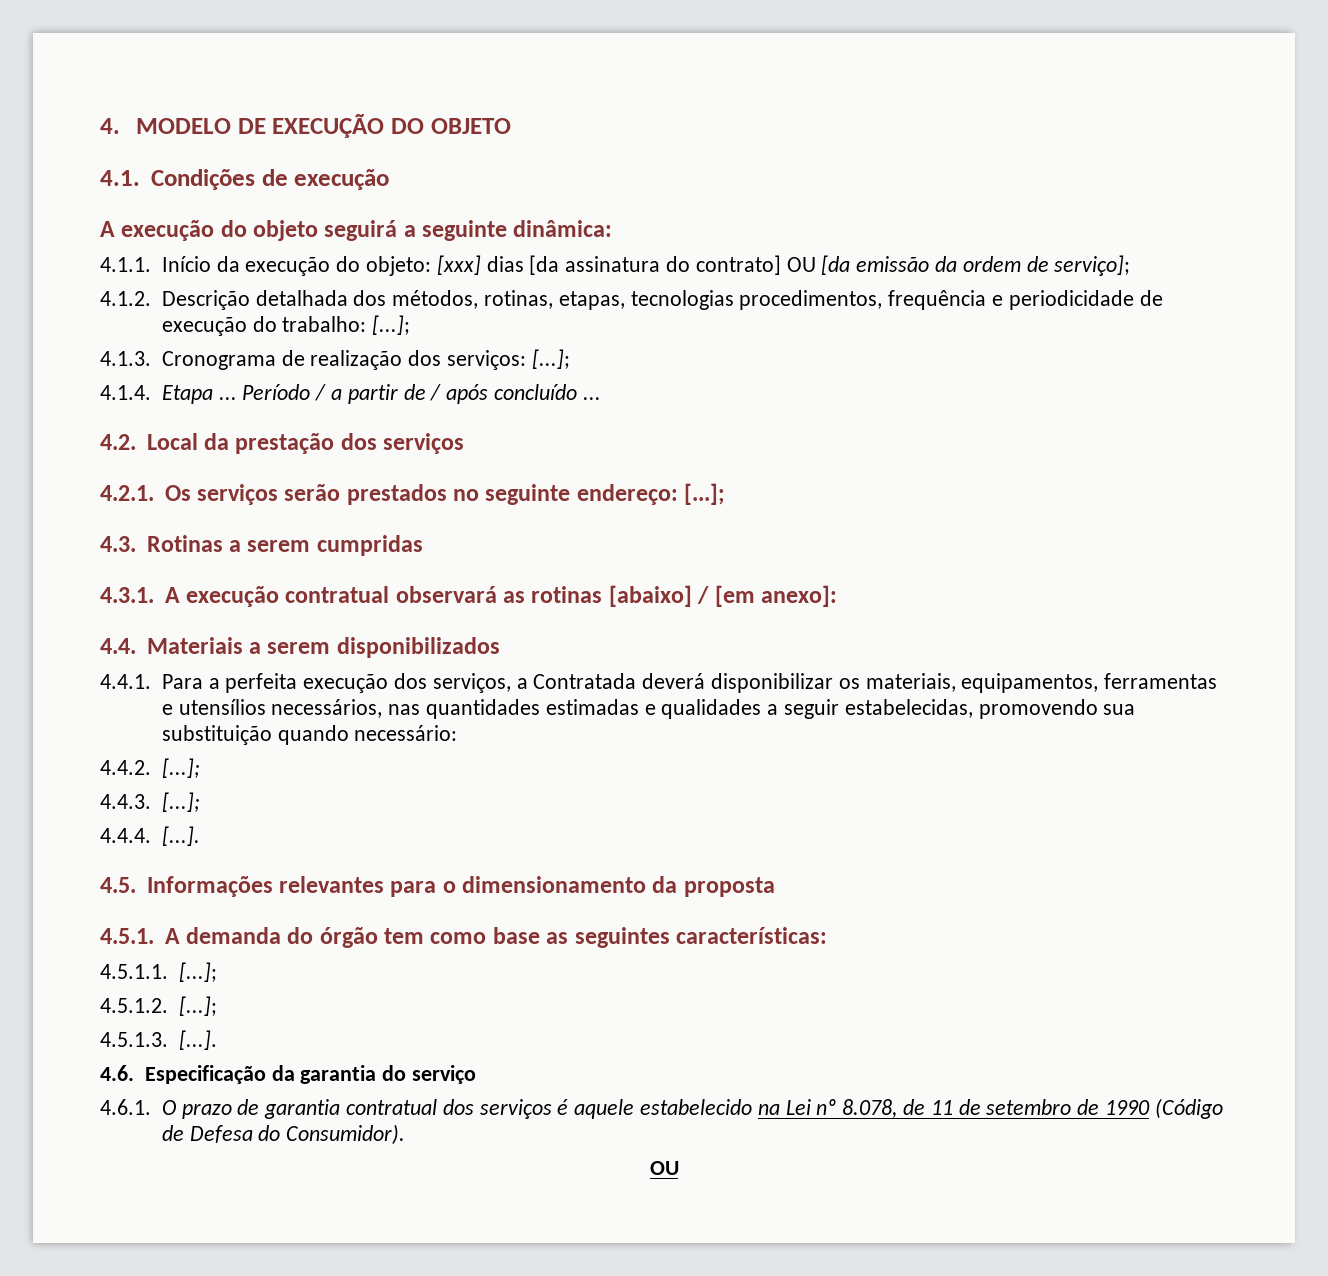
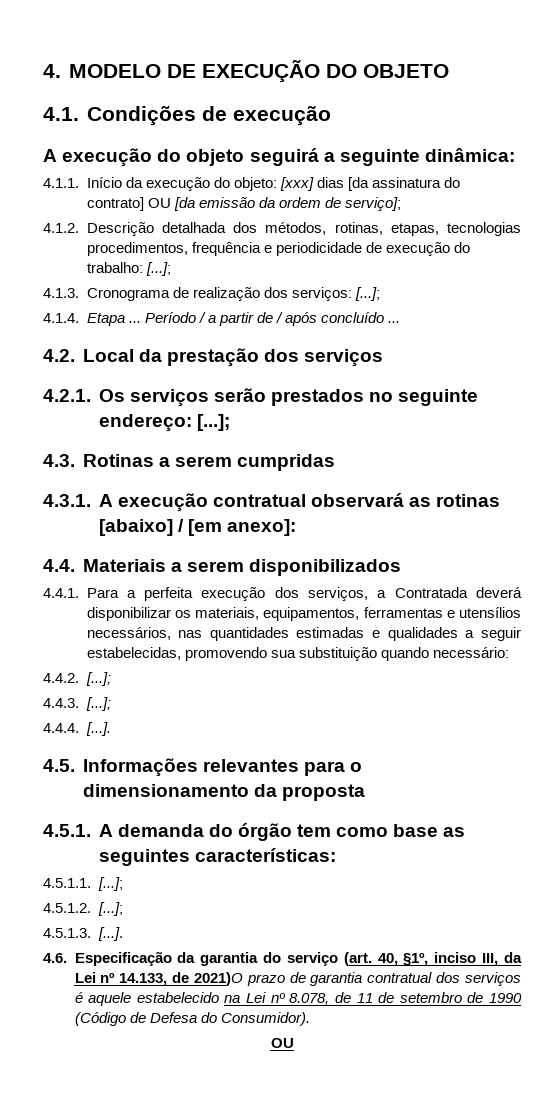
- 4.6. Especificação da garantia do serviço
- 4.6.1. O prazo de garantia contratual dos serviços é aquele estabelecido na Lei nº 8.078, de 11 de setembro de 1990 (Código de Defesa do Consumidor).
+ 4.6. Especificação da garantia do serviço (art. 40, §1º, inciso III, da Lei nº 14.133, de 2021)O prazo de garantia contratual dos serviços é aquele estabelecido na Lei nº 8.078, de 11 de setembro de 1990 (Código de Defesa do Consumidor).

